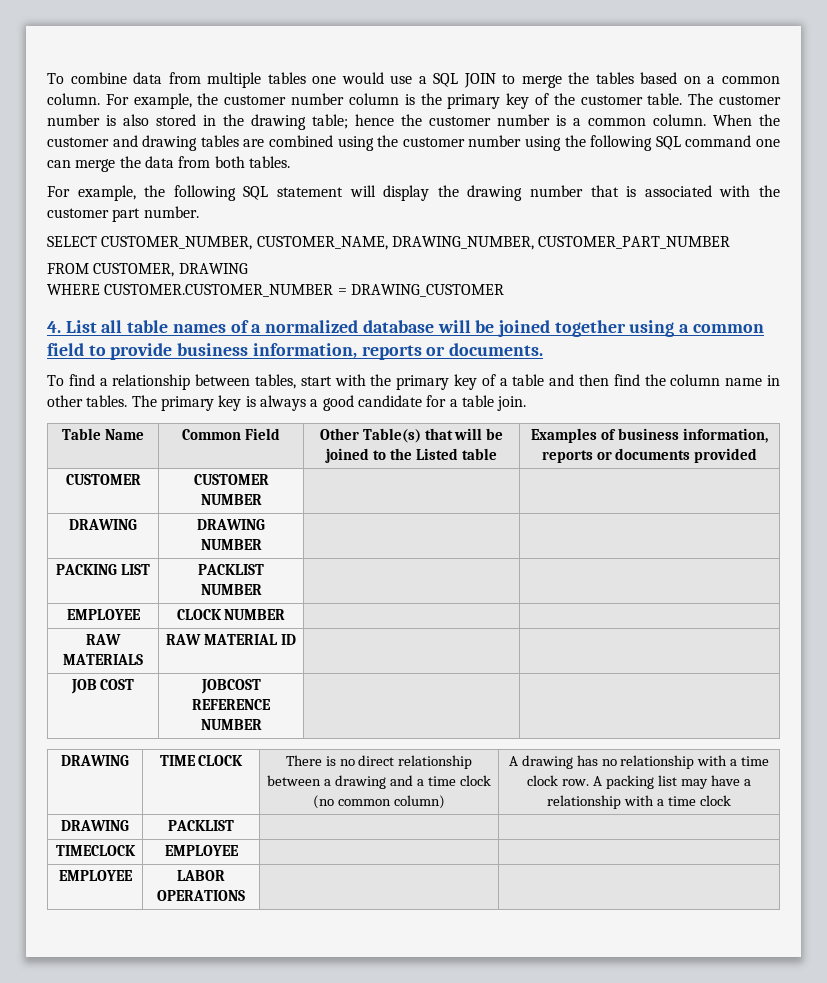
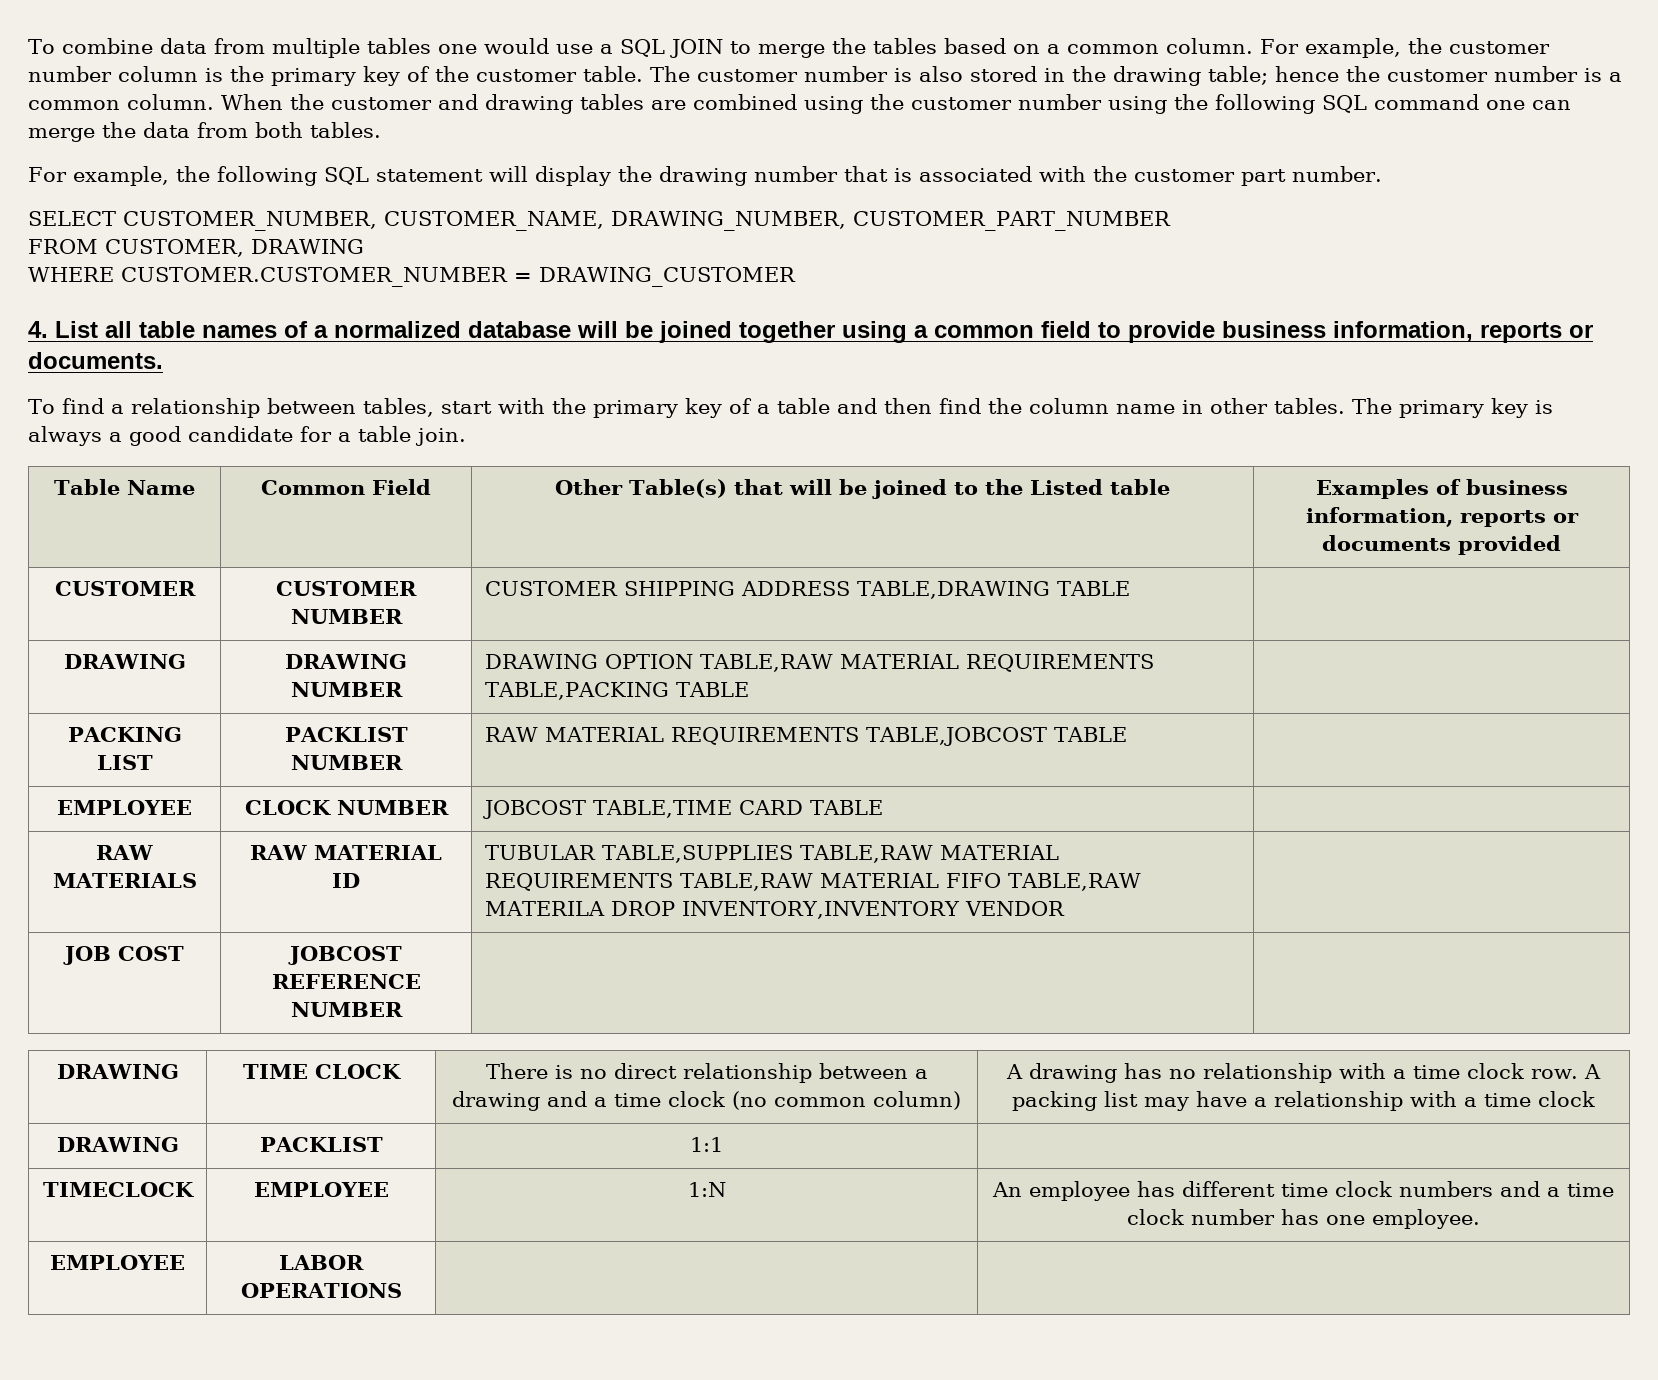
- CUSTOMER | CUSTOMER NUMBER | |
- DRAWING | DRAWING NUMBER | |
+ CUSTOMER | CUSTOMER NUMBER | CUSTOMER SHIPPING ADDRESS TABLE,DRAWING TABLE |
+ DRAWING | DRAWING NUMBER | DRAWING OPTION TABLE,RAW MATERIAL REQUIREMENTS TABLE,PACKING TABLE |
- PACKING LIST | PACKLIST NUMBER | |
+ PACKING LIST | PACKLIST NUMBER | RAW MATERIAL REQUIREMENTS TABLE,JOBCOST TABLE |
- EMPLOYEE | CLOCK NUMBER | |
+ EMPLOYEE | CLOCK NUMBER | JOBCOST TABLE,TIME CARD TABLE |
- RAW MATERIALS | RAW MATERIAL ID | |
+ RAW MATERIALS | RAW MATERIAL ID | TUBULAR TABLE,SUPPLIES TABLE,RAW MATERIAL REQUIREMENTS TABLE,RAW MATERIAL FIFO TABLE,RAW MATERILA DROP INVENTORY,INVENTORY VENDOR |
- DRAWING | PACKLIST | |
+ DRAWING | PACKLIST | 1:1 |
- TIMECLOCK | EMPLOYEE | |
+ TIMECLOCK | EMPLOYEE | 1:N | An employee has different time clock numbers and a time clock number has one employee.

